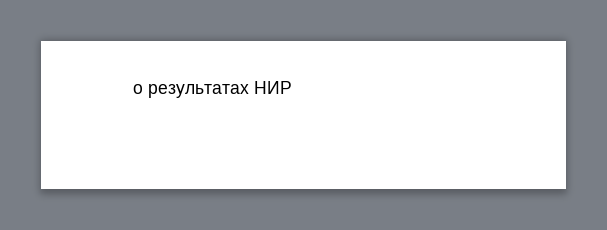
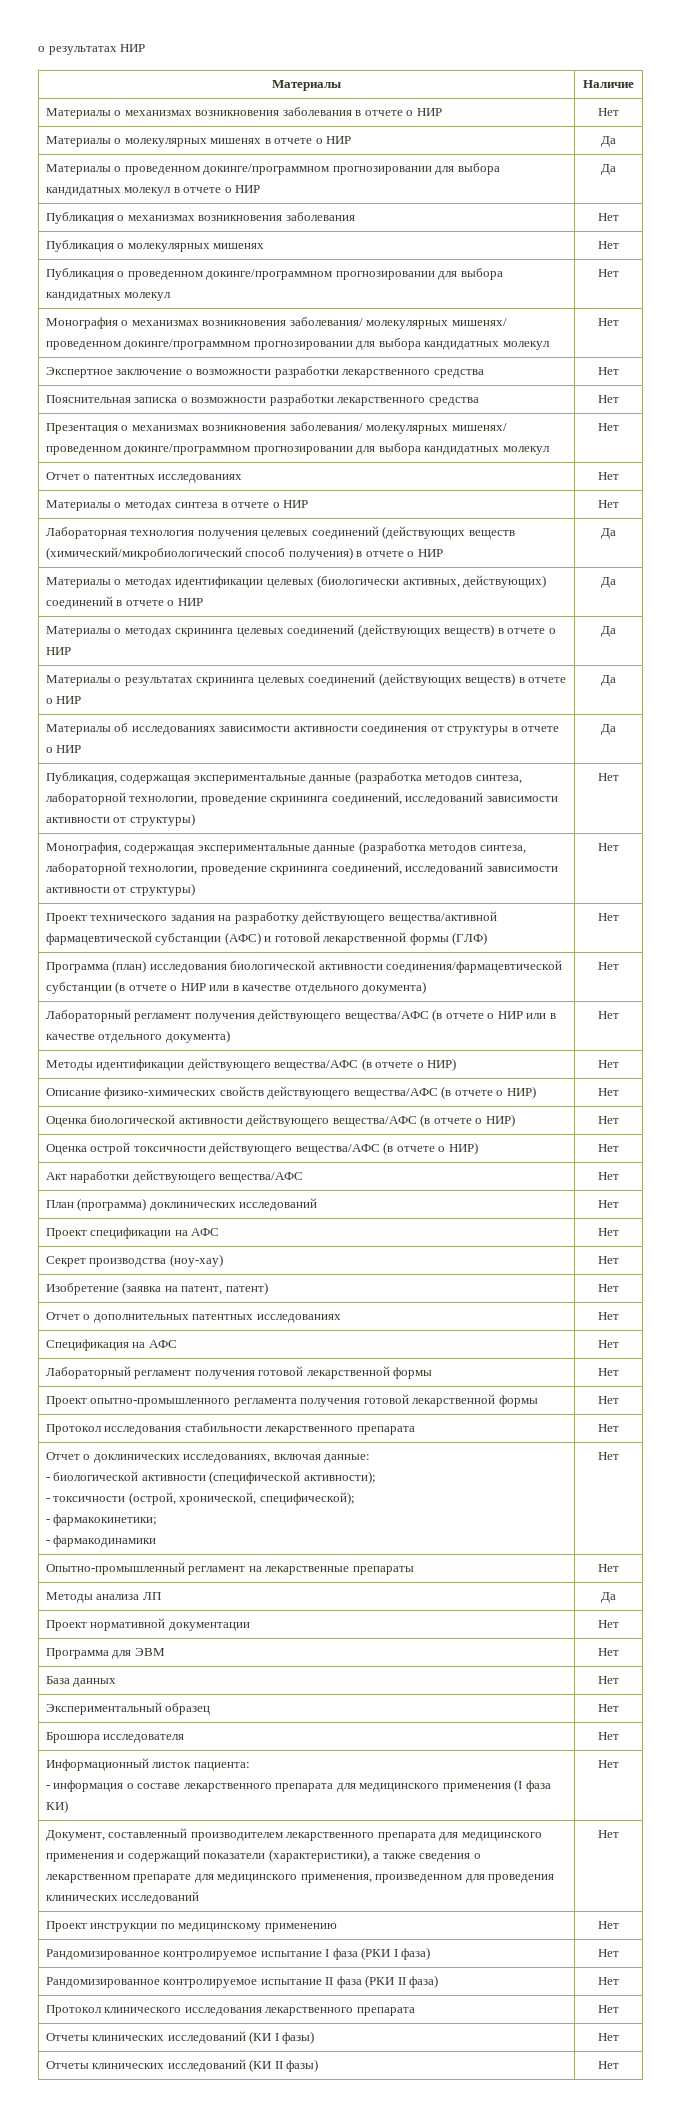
+ Материалы | Наличие
+ Материалы о механизмах возникновения заболевания в отчете о НИР | Нет
+ Материалы о молекулярных мишенях в отчете о НИР | Да
+ Материалы о проведенном докинге/программном прогнозировании для выбора кандидатных молекул в отчете о НИР | Да
+ Публикация о механизмах возникновения заболевания | Нет
+ Публикация о молекулярных мишенях | Нет
+ Публикация о проведенном докинге/программном прогнозировании для выбора кандидатных молекул | Нет
+ Монография о механизмах возникновения заболевания/ молекулярных мишенях/ проведенном докинге/программном прогнозировании для выбора кандидатных молекул | Нет
+ Экспертное заключение о возможности разработки лекарственного средства | Нет
+ Пояснительная записка о возможности разработки лекарственного средства | Нет
+ Презентация о механизмах возникновения заболевания/ молекулярных мишенях/ проведенном докинге/программном прогнозировании для выбора кандидатных молекул | Нет
+ Отчет о патентных исследованиях | Нет
+ Материалы о методах синтеза в отчете о НИР | Нет
+ Лабораторная технология получения целевых соединений (действующих веществ (химический/микробиологический способ получения) в отчете о НИР | Да
+ Материалы о методах идентификации целевых (биологически активных, действующих) соединений в отчете о НИР | Да
+ Материалы о методах скрининга целевых соединений (действующих веществ) в отчете о НИР | Да
+ Материалы о результатах скрининга целевых соединений (действующих веществ) в отчете о НИР | Да
+ Материалы об исследованиях зависимости активности соединения от структуры в отчете о НИР | Да
+ Публикация, содержащая экспериментальные данные (разработка методов синтеза, лабораторной технологии, проведение скрининга соединений, исследований зависимости активности от структуры) | Нет
+ Монография, содержащая экспериментальные данные (разработка методов синтеза, лабораторной технологии, проведение скрининга соединений, исследований зависимости активности от структуры) | Нет
+ Проект технического задания на разработку действующего вещества/активной фармацевтической субстанции (АФС) и готовой лекарственной формы (ГЛФ) | Нет
+ Программа (план) исследования биологической активности соединения/фармацевтической субстанции (в отчете о НИР или в качестве отдельного документа) | Нет
+ Лабораторный регламент получения действующего вещества/АФС (в отчете о НИР или в качестве отдельного документа) | Нет
+ Методы идентификации действующего вещества/АФС (в отчете о НИР) | Нет
+ Описание физико-химических свойств действующего вещества/АФС (в отчете о НИР) | Нет
+ Оценка биологической активности действующего вещества/АФС (в отчете о НИР) | Нет
+ Оценка острой токсичности действующего вещества/АФС (в отчете о НИР) | Нет
+ Акт наработки действующего вещества/АФС | Нет
+ План (программа) доклинических исследований | Нет
+ Проект спецификации на АФС | Нет
+ Секрет производства (ноу-хау) | Нет
+ Изобретение (заявка на патент, патент) | Нет
+ Отчет о дополнительных патентных исследованиях | Нет
+ Спецификация на АФС | Нет
+ Лабораторный регламент получения готовой лекарственной формы | Нет
+ Проект опытно-промышленного регламента получения готовой лекарственной формы | Нет
+ Протокол исследования стабильности лекарственного препарата | Нет
+ Отчет о доклинических исследованиях, включая данные:
+ - биологической активности (специфической активности);
+ - токсичности (острой, хронической, специфической);
+ - фармакокинетики;
+ - фармакодинамики | Нет
+ Опытно-промышленный регламент на лекарственные препараты | Нет
+ Методы анализа ЛП | Да
+ Проект нормативной документации | Нет
+ Программа для ЭВМ | Нет
+ База данных | Нет
+ Экспериментальный образец | Нет
+ Брошюра исследователя | Нет
+ Информационный листок пациента:
+ - информация о составе лекарственного препарата для медицинского применения (I фаза КИ) | Нет
+ Документ, составленный производителем лекарственного препарата для медицинского применения и содержащий показатели (характеристики), а также сведения о лекарственном препарате для медицинского применения, произведенном для проведения клинических исследований | Нет
+ Проект инструкции по медицинскому применению | Нет
+ Рандомизированное контролируемое испытание I фаза (РКИ I фаза) | Нет
+ Рандомизированное контролируемое испытание II фаза (РКИ II фаза) | Нет
+ Протокол клинического исследования лекарственного препарата | Нет
+ Отчеты клинических исследований (КИ I фазы) | Нет
+ Отчеты клинических исследований (КИ II фазы) | Нет

